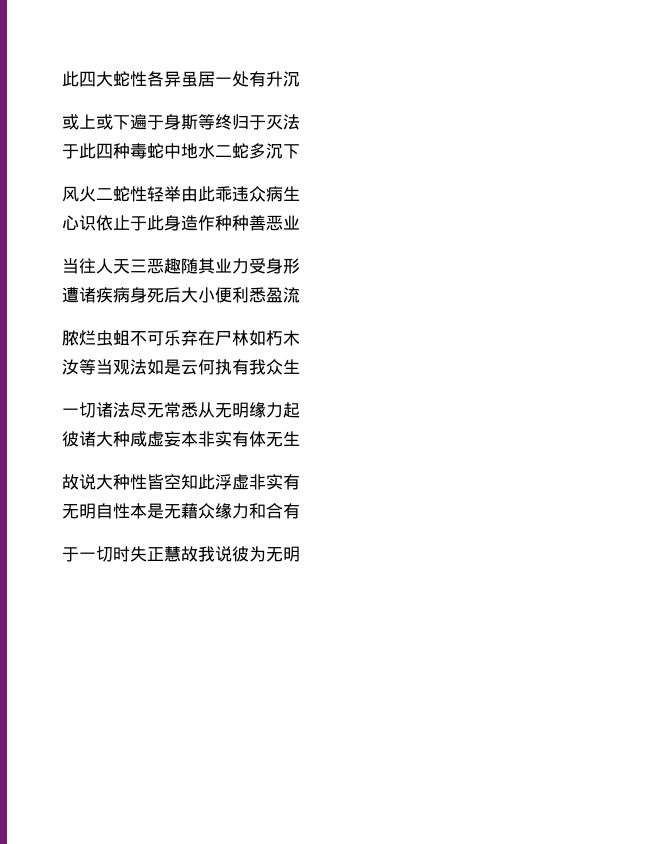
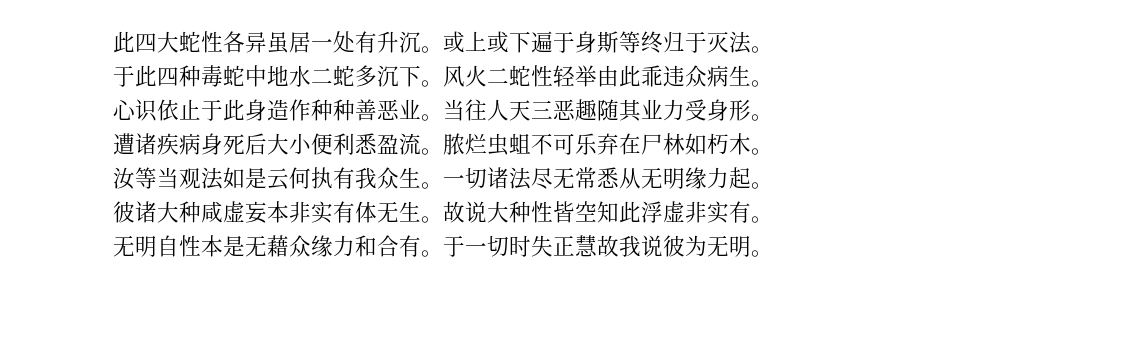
- 此四大蛇性各异虽居一处有升沉
- 或上或下遍于身斯等终归于灭法
+ 此四大蛇性各异虽居一处有升沉。或上或下遍于身斯等终归于灭法。
- 于此四种毒蛇中地水二蛇多沉下
- 风火二蛇性轻举由此乖违众病生
+ 于此四种毒蛇中地水二蛇多沉下。风火二蛇性轻举由此乖违众病生。
- 心识依止于此身造作种种善恶业
- 当往人天三恶趣随其业力受身形
+ 心识依止于此身造作种种善恶业。当往人天三恶趣随其业力受身形。
- 遭诸疾病身死后大小便利悉盈流
- 脓烂虫蛆不可乐弃在尸林如朽木
+ 遭诸疾病身死后大小便利悉盈流。脓烂虫蛆不可乐弃在尸林如朽木。
- 汝等当观法如是云何执有我众生
- 一切诸法尽无常悉从无明缘力起
+ 汝等当观法如是云何执有我众生。一切诸法尽无常悉从无明缘力起。
- 彼诸大种咸虚妄本非实有体无生
- 故说大种性皆空知此浮虚非实有
+ 彼诸大种咸虚妄本非实有体无生。故说大种性皆空知此浮虚非实有。
- 无明自性本是无藉众缘力和合有
- 于一切时失正慧故我说彼为无明
+ 无明自性本是无藉众缘力和合有。于一切时失正慧故我说彼为无明。

